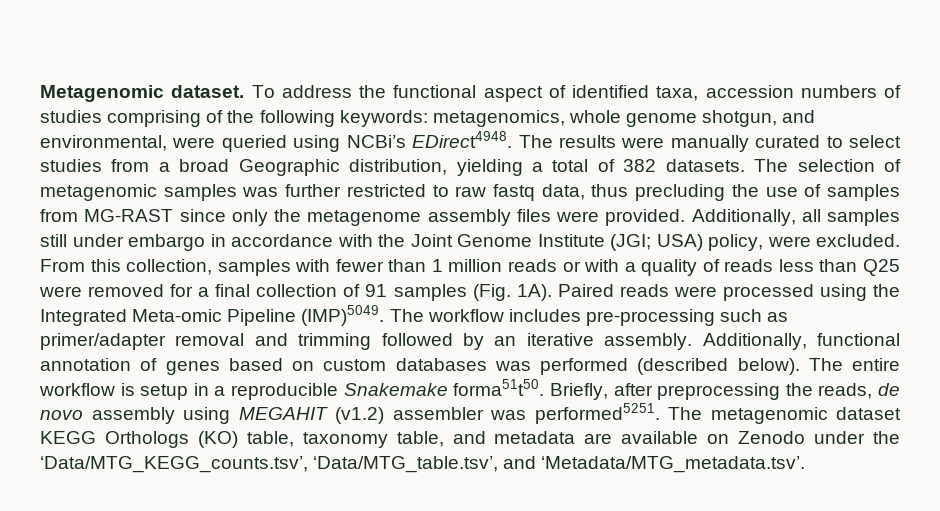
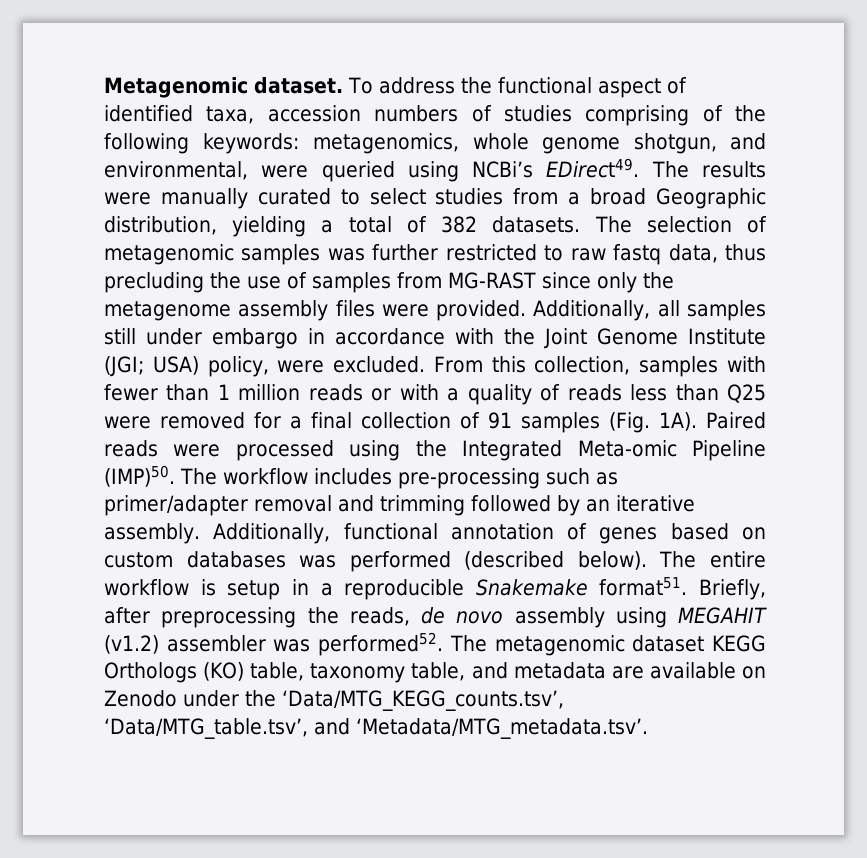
- To address the functional aspect of identified taxa, accession numbers of studies comprising of the following keywords: metagenomics, whole genome shotgun, and environmental, were queried using NCBi’s EDirect4948.
+ To address the functional aspect of identified taxa, accession numbers of studies comprising of the following keywords: metagenomics, whole genome shotgun, and environmental, were queried using NCBi’s EDirect49.
- Paired reads were processed using the Integrated Meta-omic Pipeline (IMP)5049.
+ Paired reads were processed using the Integrated Meta-omic Pipeline (IMP)50.
- The entire workflow is setup in a reproducible Snakemake forma51t50.
+ The entire workflow is setup in a reproducible Snakemake format51.
- Briefly, after preprocessing the reads, de novo assembly using MEGAHIT (v1.2) assembler was performed5251.
+ Briefly, after preprocessing the reads, de novo assembly using MEGAHIT (v1.2) assembler was performed52.

